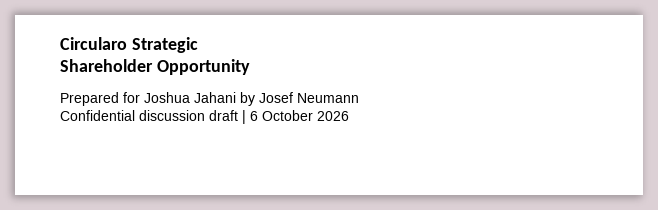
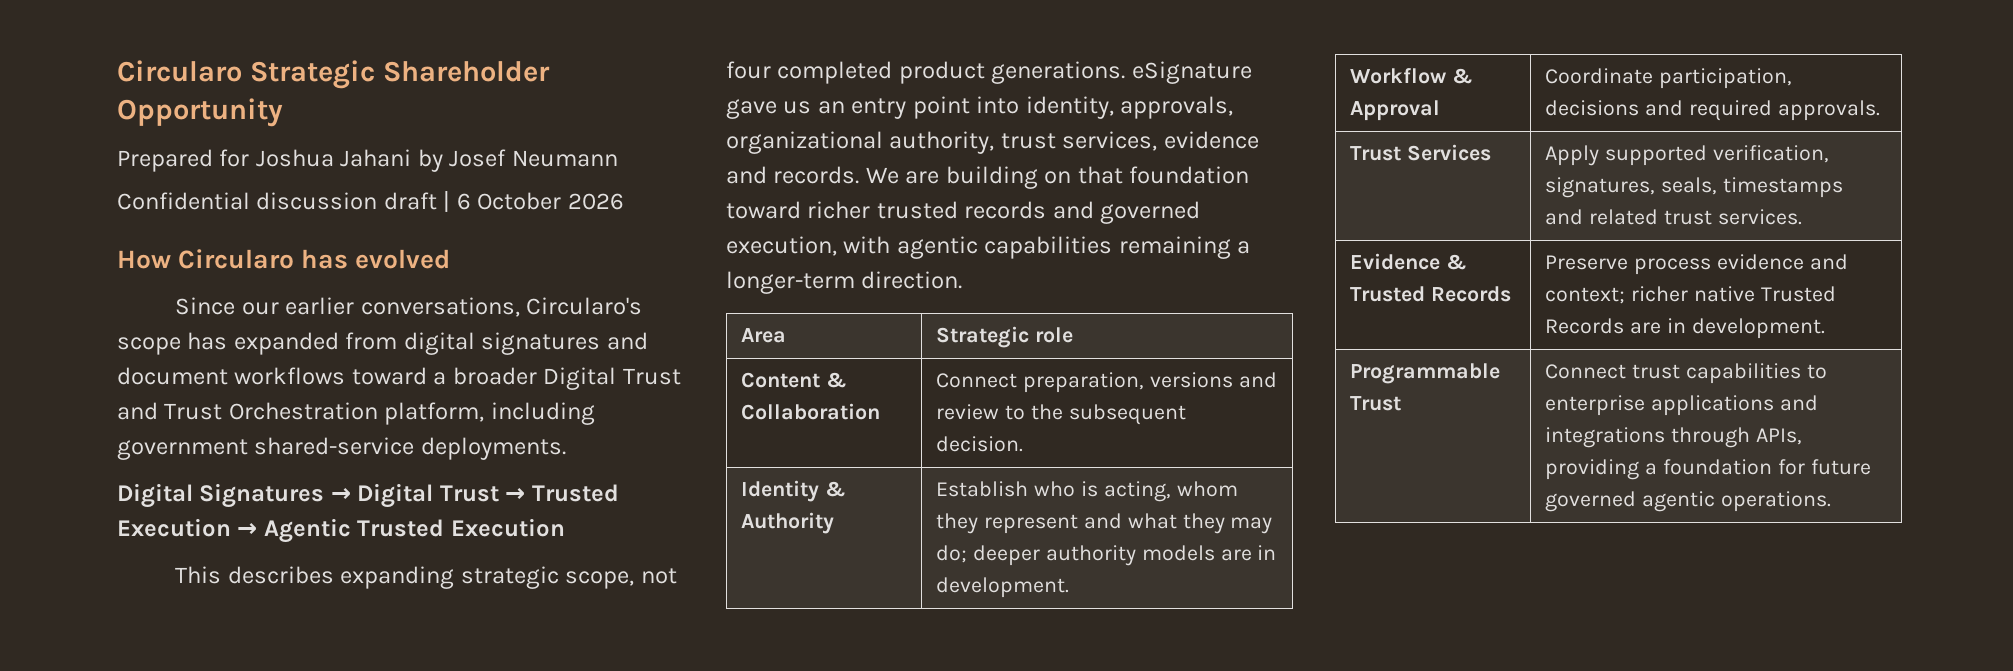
- Circularo Strategic
- Shareholder Opportunity
+ Circularo Strategic Shareholder Opportunity
+ How Circularo has evolved
+ Since our earlier conversations, Circularo's scope has expanded from digital signatures and document workflows toward a broader Digital Trust and Trust Orchestration platform, including government shared-service deployments.
+ Digital Signatures → Digital Trust → Trusted Execution → Agentic Trusted Execution
+ This describes expanding strategic scope, not four completed product generations. eSignature gave us an entry point into identity, approvals, organizational authority, trust services, evidence and records. We are building on that foundation toward richer trusted records and governed execution, with agentic capabilities remaining a longer-term direction.
+ Area | Strategic role
+ Content & Collaboration | Connect preparation, versions and review to the subsequent decision.
+ Identity & Authority | Establish who is acting, whom they represent and what they may do; deeper authority models are in development.
+ Workflow & Approval | Coordinate participation, decisions and required approvals.
+ Trust Services | Apply supported verification, signatures, seals, timestamps and related trust services.
+ Evidence & Trusted Records | Preserve process evidence and context; richer native Trusted Records are in development.
+ Programmable Trust | Connect trust capabilities to enterprise applications and integrations through APIs, providing a foundation for future governed agentic operations.

